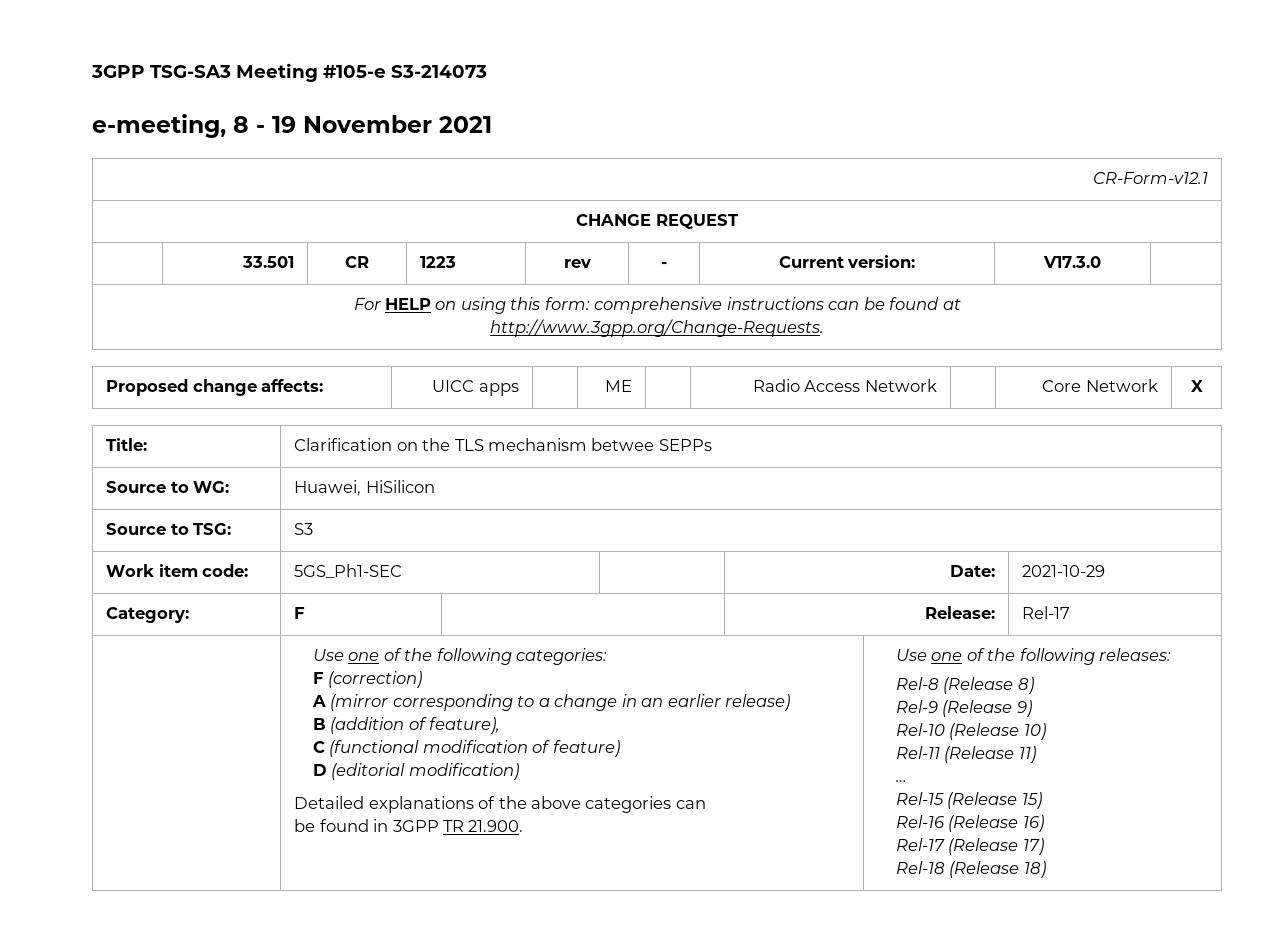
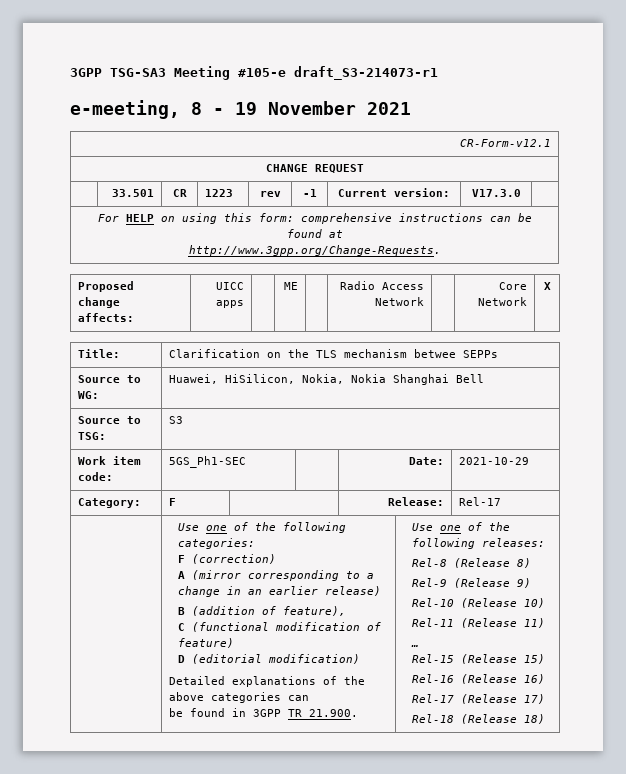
- 3GPP TSG-SA3 Meeting #105-e S3-214073
+ 3GPP TSG-SA3 Meeting #105-e draft_S3-214073-r1
- | 33.501 | CR | 1223 | rev | - | Current version: | V17.3.0 |
+ | 33.501 | CR | 1223 | rev | -1 | Current version: | V17.3.0 |
- Source to WG: | Huawei, HiSilicon
+ Source to WG: | Huawei, HiSilicon, Nokia, Nokia Shanghai Bell

